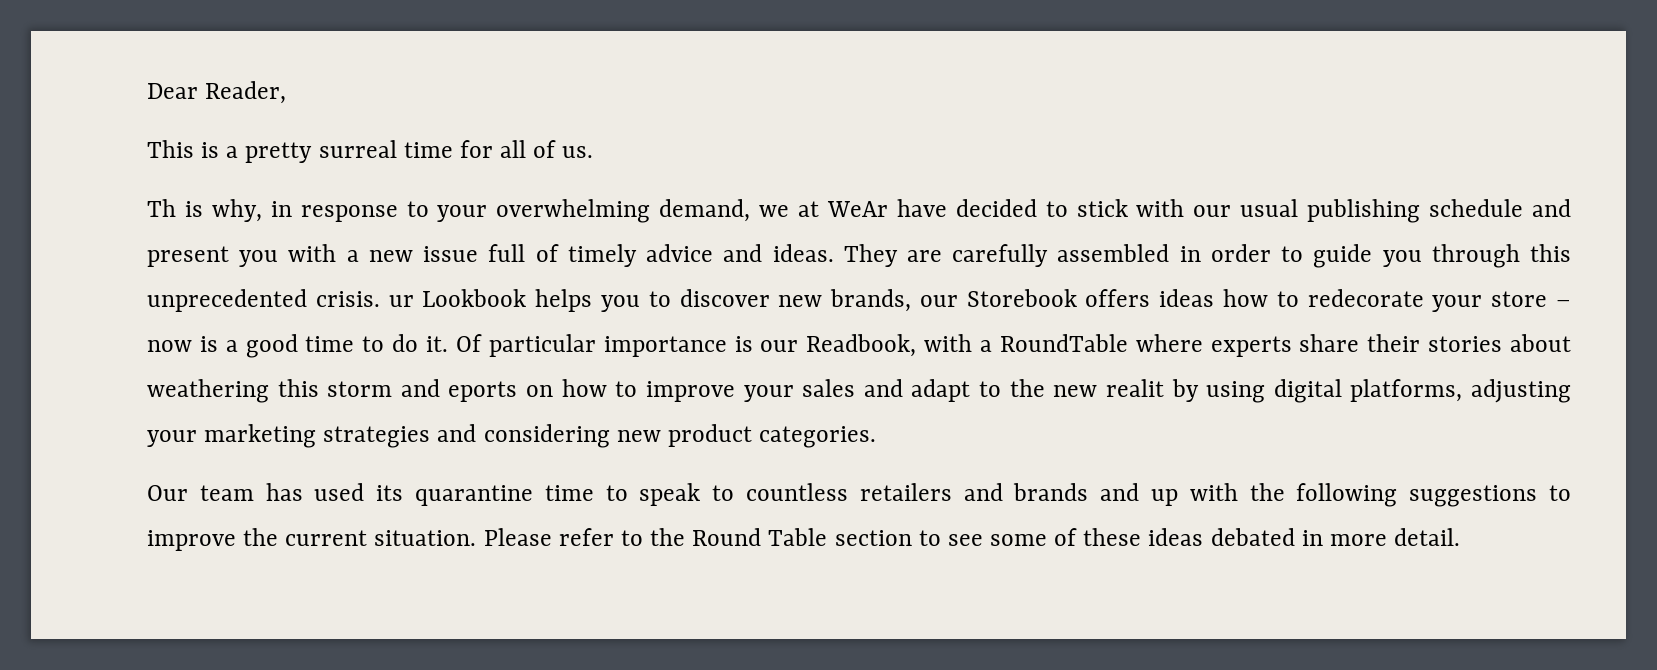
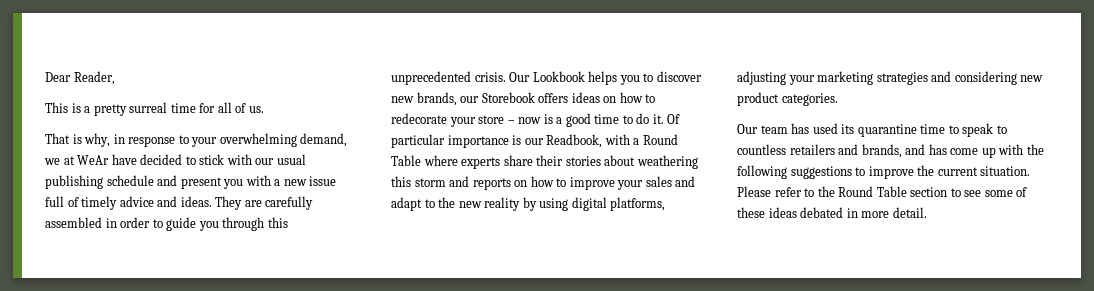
- Th is why, in response to your overwhelming demand, we at WeAr have decided to stick with our usual publishing schedule and present you with a new issue full of timely advice and ideas.
+ That is why, in response to your overwhelming demand, we at WeAr have decided to stick with our usual publishing schedule and present you with a new issue full of timely advice and ideas.
- They are carefully assembled in order to guide you through this unprecedented crisis. ur Lookbook helps you to discover new brands, our Storebook offers ideas how to redecorate your store – now is a good time to do it.
+ They are carefully assembled in order to guide you through this unprecedented crisis. Our Lookbook helps you to discover new brands, our Storebook offers ideas on how to redecorate your store – now is a good time to do it.
- Of particular importance is our Readbook, with a RoundTable where experts share their stories about weathering this storm and eports on how to improve your sales and adapt to the new realit by using digital platforms, adjusting your marketing strategies and considering new product categories.
+ Of particular importance is our Readbook, with a Round Table where experts share their stories about weathering this storm and reports on how to improve your sales and adapt to the new reality by using digital platforms, adjusting your marketing strategies and considering new product categories.
- Our team has used its quarantine time to speak to countless retailers and brands and up with the following suggestions to improve the current situation.
+ Our team has used its quarantine time to speak to countless retailers and brands, and has come up with the following suggestions to improve the current situation.

